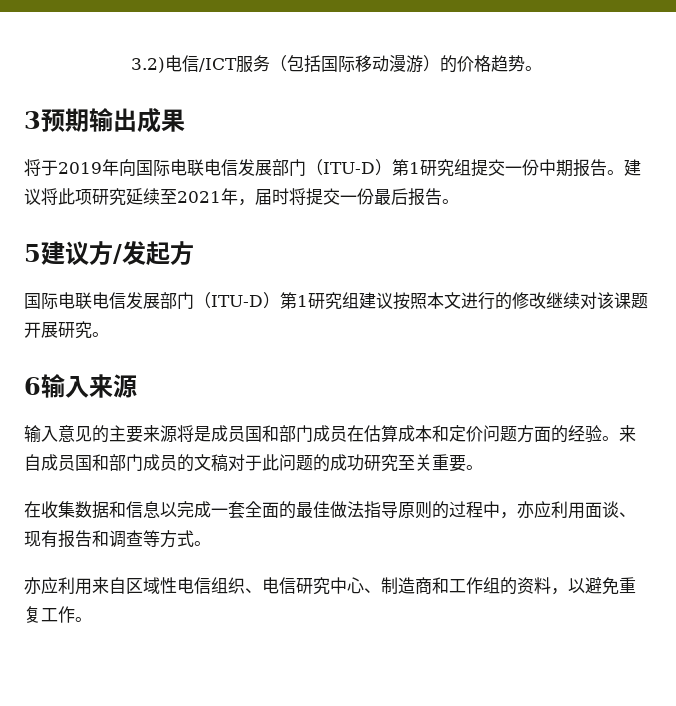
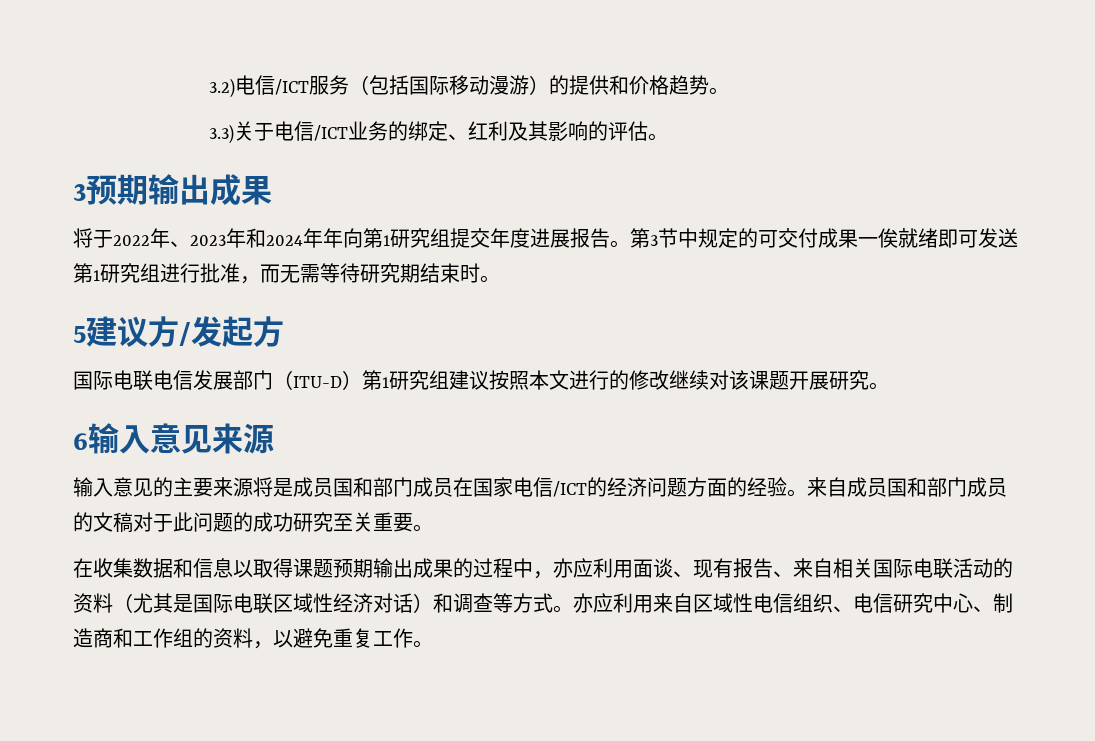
- 3.2)电信/ICT服务（包括国际移动漫游）的价格趋势。
+ 3.2)电信/ICT服务（包括国际移动漫游）的提供和价格趋势。
+ 3.3)关于电信/ICT业务的绑定、红利及其影响的评估。
- 将于2019年向国际电联电信发展部门（ITU-D）第1研究组提交一份中期报告。建议将此项研究延续至2021年，届时将提交一份最后报告。
+ 将于2022年、2023年和2024年年向第1研究组提交年度进展报告。第3节中规定的可交付成果一俟就绪即可发送第1研究组进行批准，而无需等待研究期结束时。
- 6输入来源
+ 6输入意见来源
- 输入意见的主要来源将是成员国和部门成员在估算成本和定价问题方面的经验。
+ 输入意见的主要来源将是成员国和部门成员在国家电信/ICT的经济问题方面的经验。
- 在收集数据和信息以完成一套全面的最佳做法指导原则的过程中，亦应利用面谈、现有报告和调查等方式。
- 亦应利用来自区域性电信组织、电信研究中心、制造商和工作组的资料，以避免重复工作。
+ 在收集数据和信息以取得课题预期输出成果的过程中，亦应利用面谈、现有报告、来自相关国际电联活动的资料（尤其是国际电联区域性经济对话）和调查等方式。亦应利用来自区域性电信组织、电信研究中心、制造商和工作组的资料，以避免重复工作。

